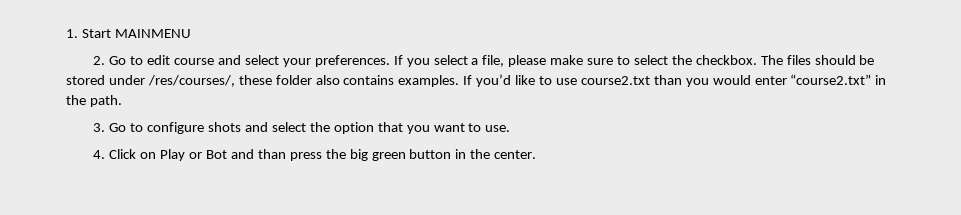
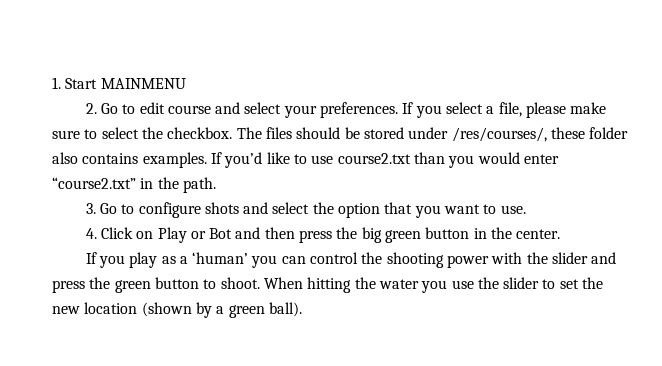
- 4. Click on Play or Bot and than press the big green button in the center.
+ 4. Click on Play or Bot and then press the big green button in the center.
+ If you play as a ‘human’ you can control the shooting power with the slider and press the green button to shoot. When hitting the water you use the slider to set the new location (shown by a green ball).

